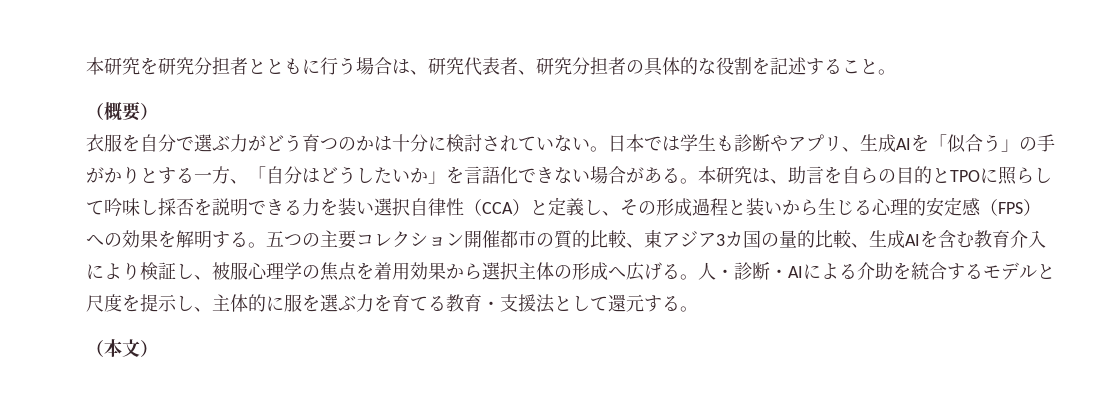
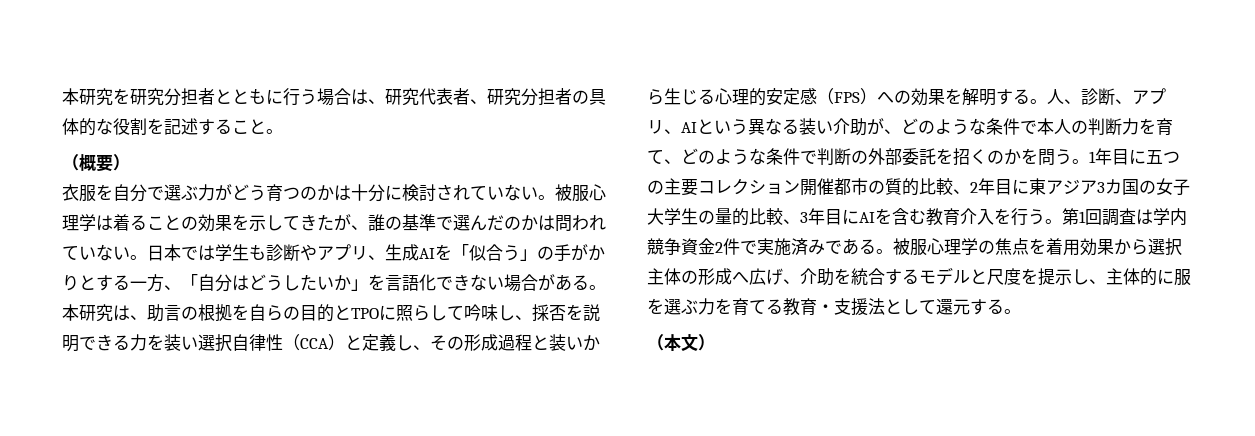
+ 被服心理学は着ることの効果を示してきたが、誰の基準で選んだのかは問われていない。
- 本研究は、助言を自らの目的とTPOに照らして吟味し採否を説明できる力を装い選択自律性（CCA）と定義し、その形成過程と装いから生じる心理的安定感（FPS）への効果を解明する。
+ 本研究は、助言の根拠を自らの目的とTPOに照らして吟味し、採否を説明できる力を装い選択自律性（CCA）と定義し、その形成過程と装いから生じる心理的安定感（FPS）への効果を解明する。
- 五つの主要コレクション開催都市の質的比較、東アジア3カ国の量的比較、生成AIを含む教育介入により検証し、被服心理学の焦点を着用効果から選択主体の形成へ広げる。人・診断・AIによる介助を統合するモデルと尺度を提示し、主体的に服を選ぶ力を育てる教育・支援法として還元する。
+ 人、診断、アプリ、AIという異なる装い介助が、どのような条件で本人の判断力を育て、どのような条件で判断の外部委託を招くのかを問う。1年目に五つの主要コレクション開催都市の質的比較、2年目に東アジア3カ国の女子大学生の量的比較、3年目にAIを含む教育介入を行う。第1回調査は学内競争資金2件で実施済みである。被服心理学の焦点を着用効果から選択主体の形成へ広げ、介助を統合するモデルと尺度を提示し、主体的に服を選ぶ力を育てる教育・支援法として還元する。

